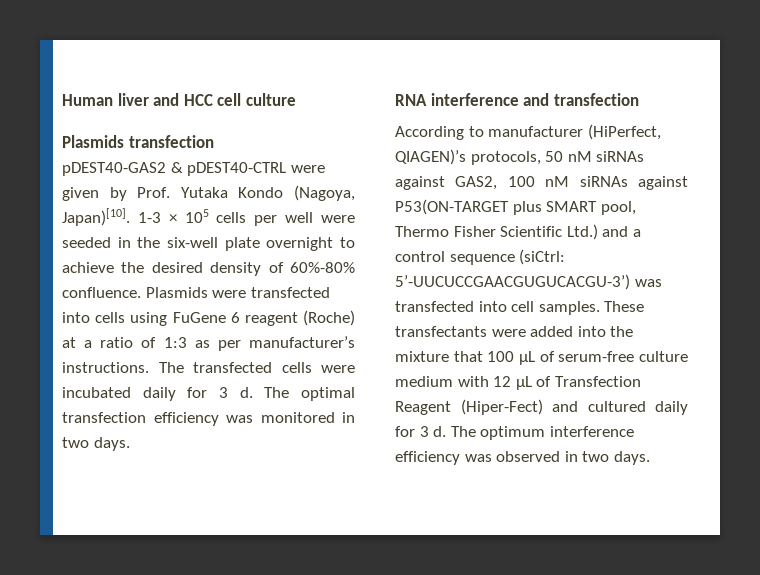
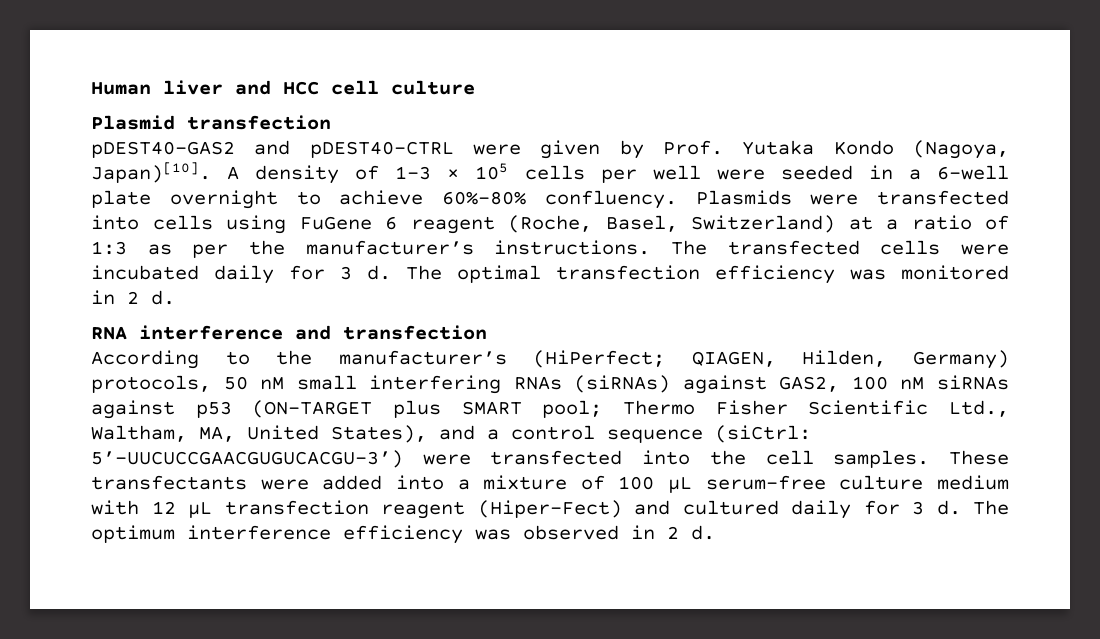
- Plasmids transfection
+ Plasmid transfection
- pDEST40-GAS2 & pDEST40-CTRL were given by Prof. Yutaka Kondo (Nagoya, Japan)[10].
+ pDEST40-GAS2 and pDEST40-CTRL were given by Prof. Yutaka Kondo (Nagoya, Japan)[10].
- 1-3 × 105 cells per well were seeded in the six-well plate overnight to achieve the desired density of 60%-80% confluence.
+ A density of 1-3 × 105 cells per well were seeded in a 6-well plate overnight to achieve 60%-80% confluency.
- Plasmids were transfected into cells using FuGene 6 reagent (Roche) at a ratio of 1:3 as per manufacturer’s instructions.
+ Plasmids were transfected into cells using FuGene 6 reagent (Roche, Basel, Switzerland) at a ratio of 1:3 as per the manufacturer’s instructions.
- The optimal transfection efficiency was monitored in two days.
+ The optimal transfection efficiency was monitored in 2 d.
- According to manufacturer (HiPerfect, QIAGEN)’s protocols, 50 nM siRNAs against GAS2, 100 nM siRNAs against P53(ON-TARGET plus SMART pool, Thermo Fisher Scientific Ltd.) and a control sequence (siCtrl: 5’-UUCUCCGAACGUGUCACGU-3’) was transfected into cell samples.
+ According to the manufacturer’s (HiPerfect; QIAGEN, Hilden, Germany) protocols, 50 nM small interfering RNAs (siRNAs) against GAS2, 100 nM siRNAs against p53 (ON-TARGET plus SMART pool; Thermo Fisher Scientific Ltd., Waltham, MA, United States), and a control sequence (siCtrl: 5’-UUCUCCGAACGUGUCACGU-3’) were transfected into the cell samples.
- These transfectants were added into the mixture that 100 μL of serum-free culture medium with 12 μL of Transfection Reagent (Hiper-Fect) and cultured daily for 3 d.
+ These transfectants were added into a mixture of 100 μL serum-free culture medium with 12 μL transfection reagent (Hiper-Fect) and cultured daily for 3 d.
- The optimum interference efficiency was observed in two days.
+ The optimum interference efficiency was observed in 2 d.

